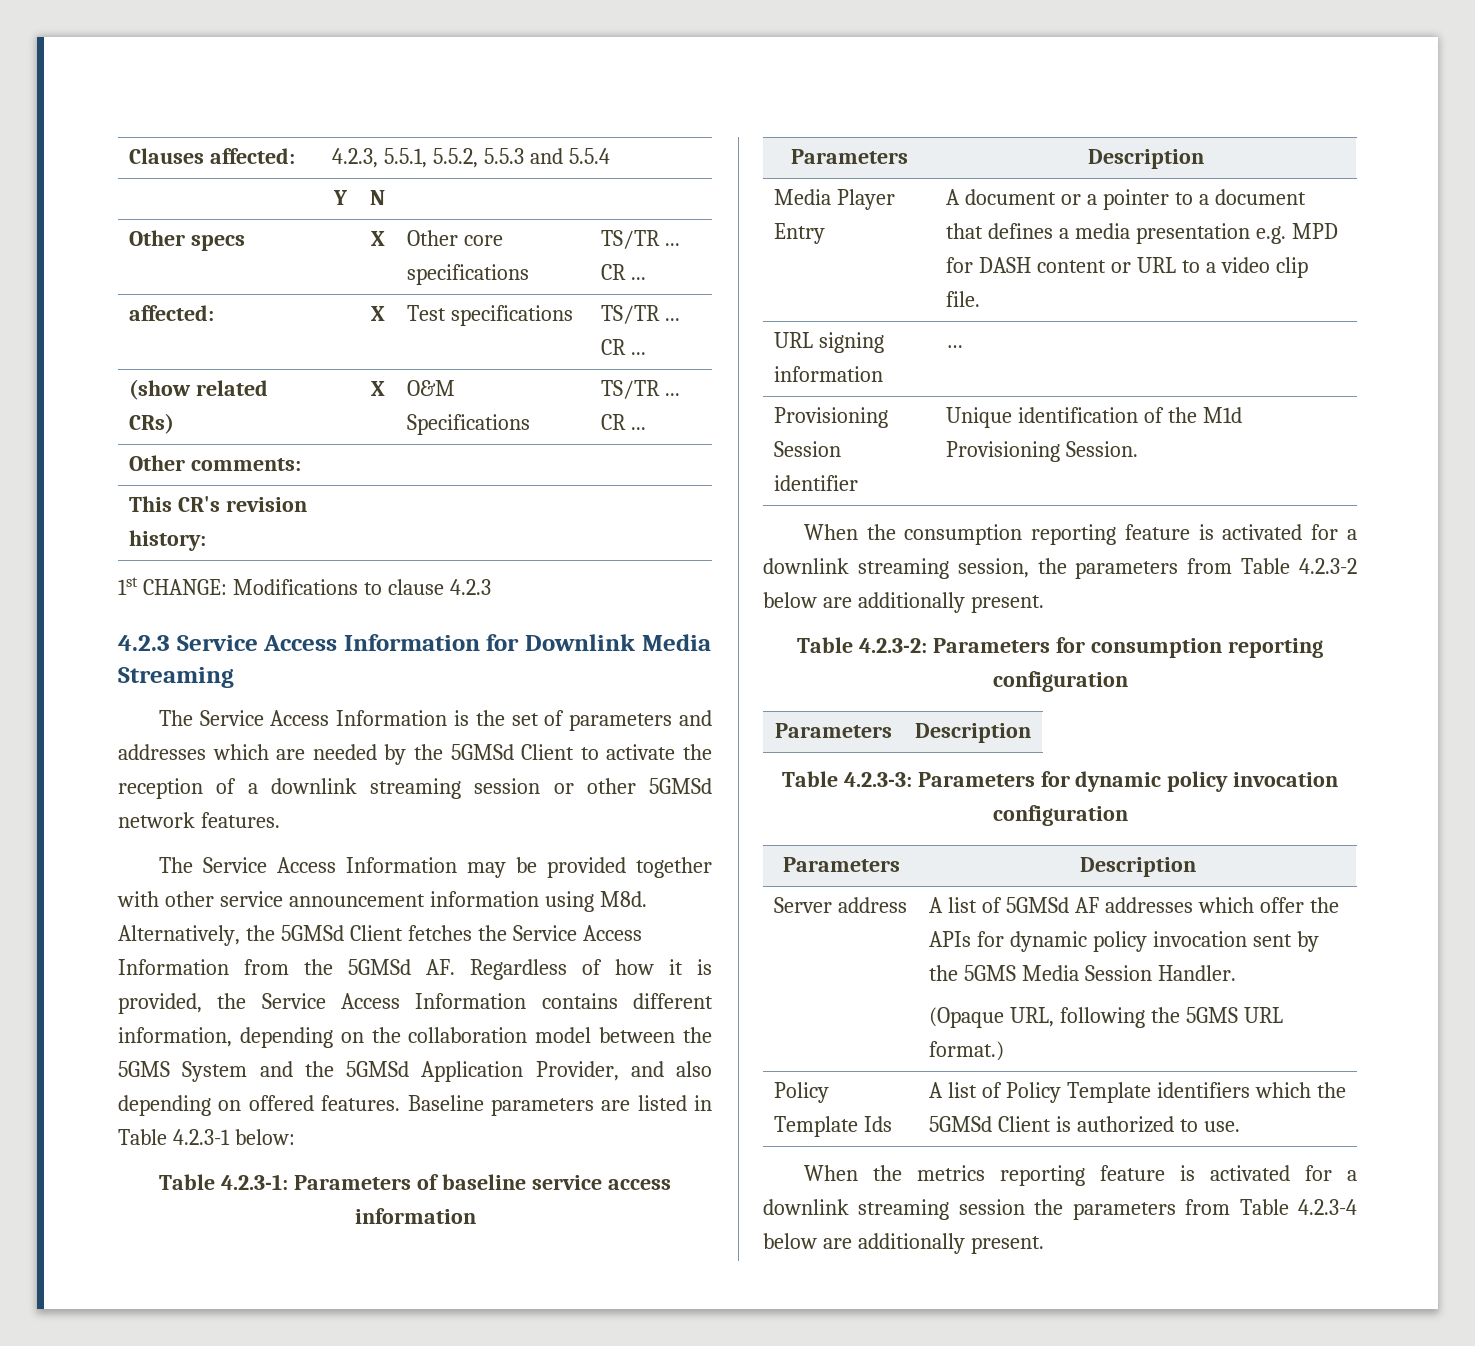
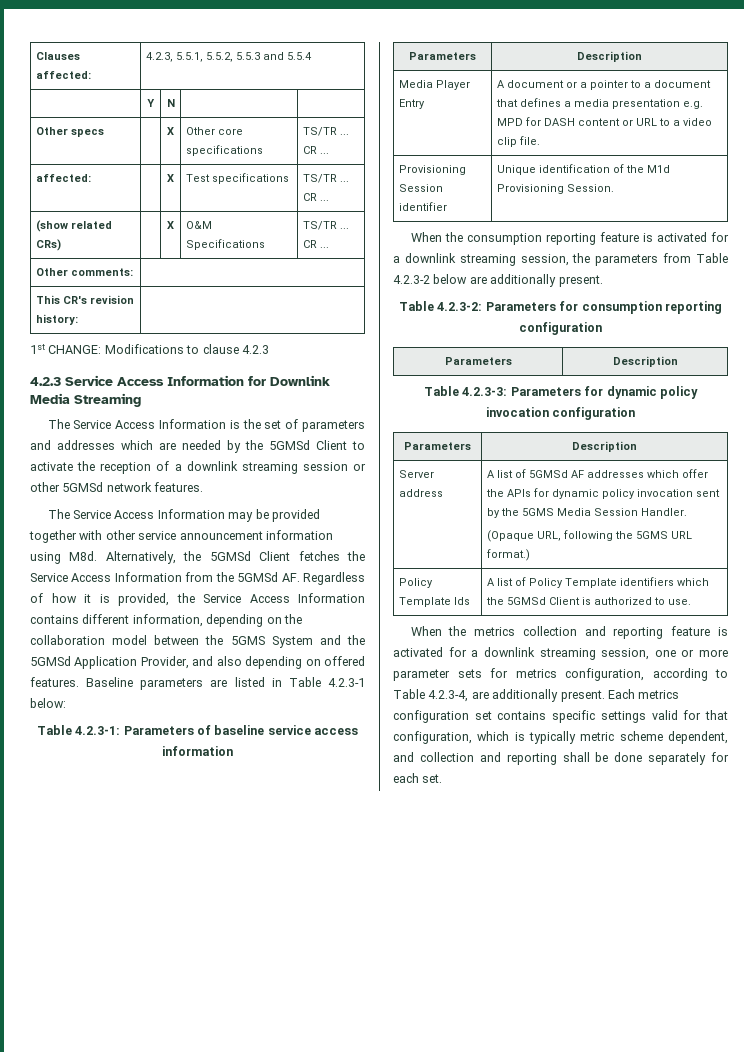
- URL signing information | …
- When the metrics reporting feature is activated for a downlink streaming session the parameters from Table 4.2.3-4 below are additionally present.
+ When the metrics collection and reporting feature is activated for a downlink streaming session, one or more parameter sets for metrics configuration, according to Table 4.2.3-4, are additionally present. Each metrics configuration set contains specific settings valid for that configuration, which is typically metric scheme dependent, and collection and reporting shall be done separately for each set.

